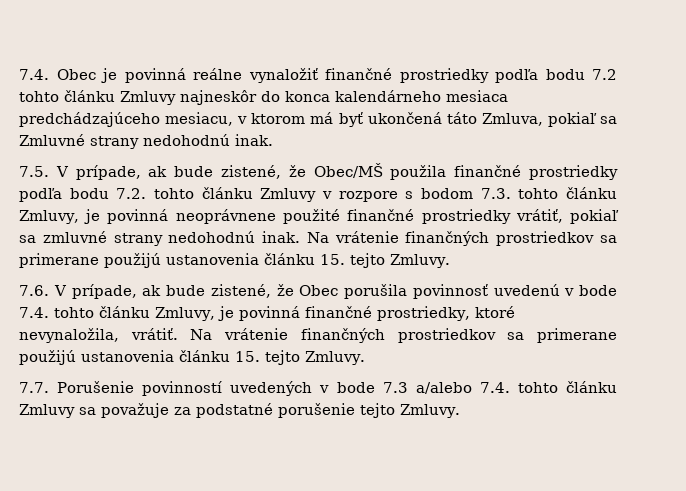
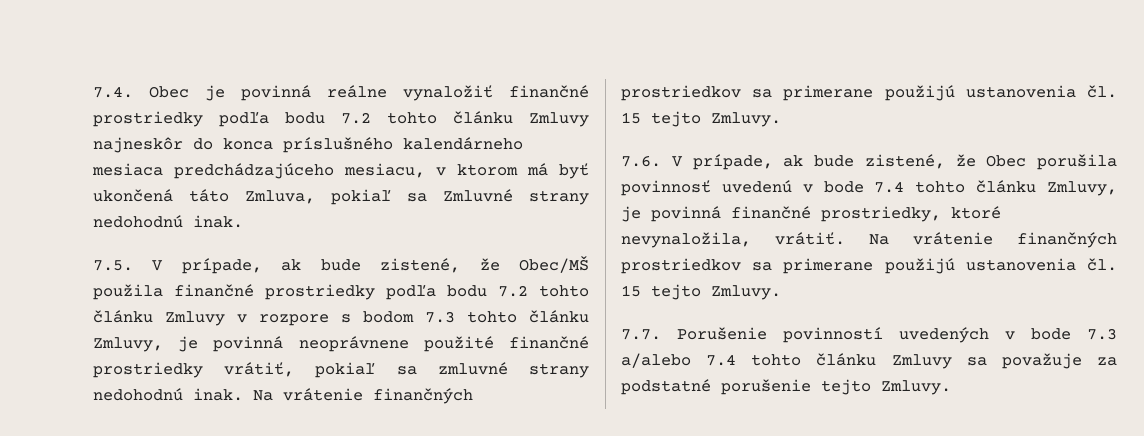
- 7.4. Obec je povinná reálne vynaložiť finančné prostriedky podľa bodu 7.2 tohto článku Zmluvy najneskôr do konca kalendárneho mesiaca predchádzajúceho mesiacu, v ktorom má byť ukončená táto Zmluva, pokiaľ sa Zmluvné strany nedohodnú inak.
+ 7.4. Obec je povinná reálne vynaložiť finančné prostriedky podľa bodu 7.2 tohto článku Zmluvy najneskôr do konca príslušného kalendárneho mesiaca predchádzajúceho mesiacu, v ktorom má byť ukončená táto Zmluva, pokiaľ sa Zmluvné strany nedohodnú inak.
- 7.5. V prípade, ak bude zistené, že Obec/MŠ použila finančné prostriedky podľa bodu 7.2. tohto článku Zmluvy v rozpore s bodom 7.3. tohto článku Zmluvy, je povinná neoprávnene použité finančné prostriedky vrátiť, pokiaľ sa zmluvné strany nedohodnú inak. Na vrátenie finančných prostriedkov sa primerane použijú ustanovenia článku 15. tejto Zmluvy.
+ 7.5. V prípade, ak bude zistené, že Obec/MŠ použila finančné prostriedky podľa bodu 7.2 tohto článku Zmluvy v rozpore s bodom 7.3 tohto článku Zmluvy, je povinná neoprávnene použité finančné prostriedky vrátiť, pokiaľ sa zmluvné strany nedohodnú inak. Na vrátenie finančných prostriedkov sa primerane použijú ustanovenia čl. 15 tejto Zmluvy.
- 7.6. V prípade, ak bude zistené, že Obec porušila povinnosť uvedenú v bode 7.4. tohto článku Zmluvy, je povinná finančné prostriedky, ktoré nevynaložila, vrátiť. Na vrátenie finančných prostriedkov sa primerane použijú ustanovenia článku 15. tejto Zmluvy.
+ 7.6. V prípade, ak bude zistené, že Obec porušila povinnosť uvedenú v bode 7.4 tohto článku Zmluvy, je povinná finančné prostriedky, ktoré nevynaložila, vrátiť. Na vrátenie finančných prostriedkov sa primerane použijú ustanovenia čl. 15 tejto Zmluvy.
- 7.7. Porušenie povinností uvedených v bode 7.3 a/alebo 7.4. tohto článku Zmluvy sa považuje za podstatné porušenie tejto Zmluvy.
+ 7.7. Porušenie povinností uvedených v bode 7.3 a/alebo 7.4 tohto článku Zmluvy sa považuje za podstatné porušenie tejto Zmluvy.

